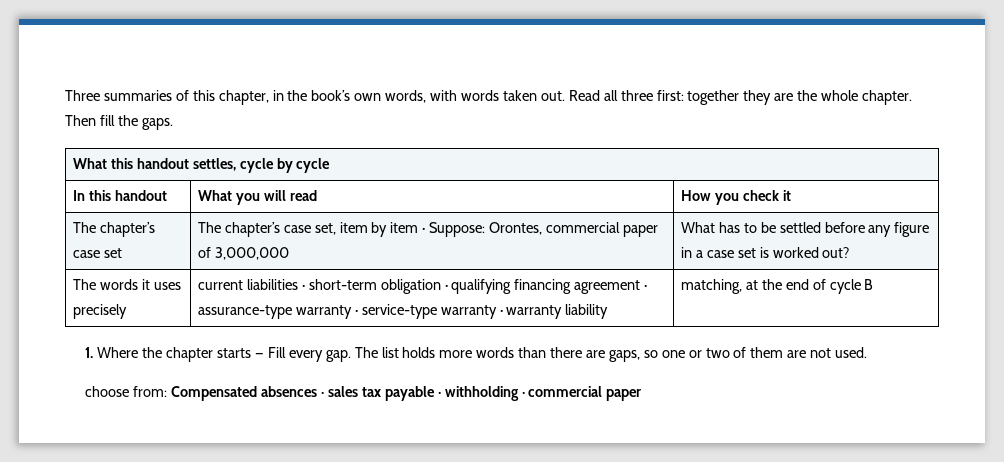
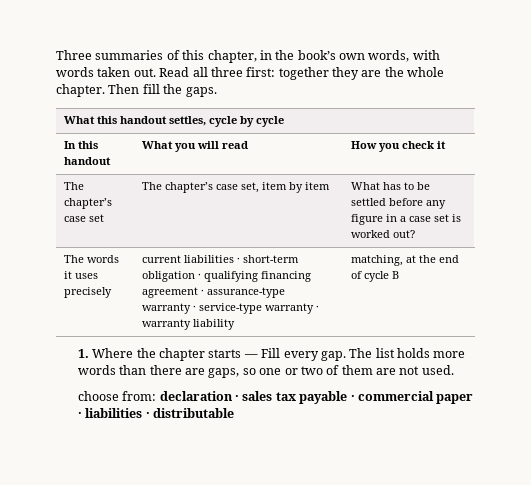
- The chapter’s case set | The chapter’s case set, item by item · Suppose: Orontes, commercial paper of 3,000,000 | What has to be settled before any figure in a case set is worked out?
+ The chapter’s case set | The chapter’s case set, item by item | What has to be settled before any figure in a case set is worked out?
- choose from: Compensated absences · sales tax payable · withholding · commercial paper
+ choose from: declaration · sales tax payable · commercial paper · liabilities · distributable

